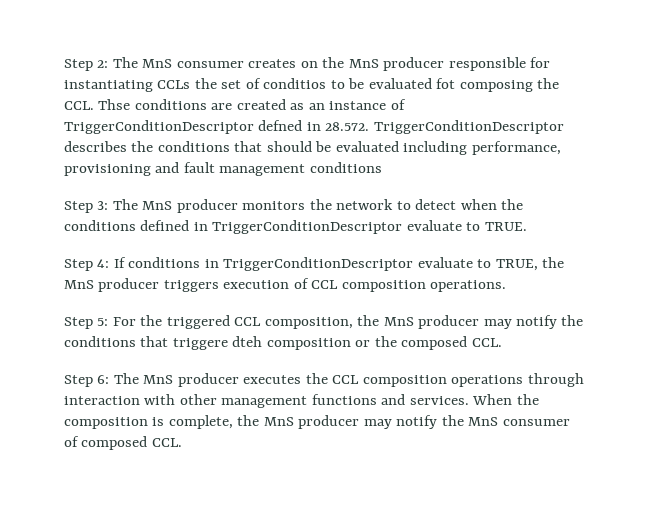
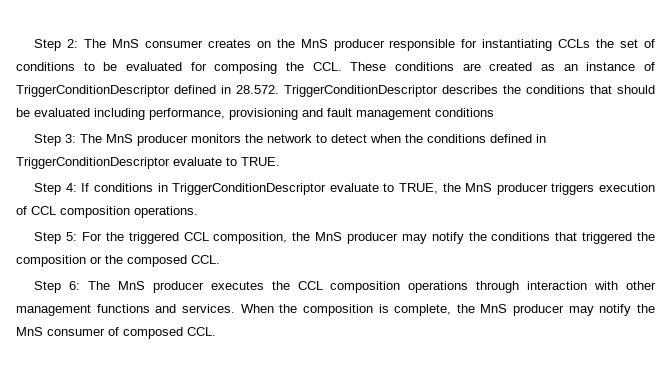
- Step 2: The MnS consumer creates on the MnS producer responsible for instantiating CCLs the set of conditios to be evaluated fot composing the CCL. Thse conditions are created as an instance of TriggerConditionDescriptor defned in 28.572. TriggerConditionDescriptor describes the conditions that should be evaluated including performance, provisioning and fault management conditions
+ Step 2: The MnS consumer creates on the MnS producer responsible for instantiating CCLs the set of conditions to be evaluated for composing the CCL. These conditions are created as an instance of TriggerConditionDescriptor defined in 28.572. TriggerConditionDescriptor describes the conditions that should be evaluated including performance, provisioning and fault management conditions
- Step 5: For the triggered CCL composition, the MnS producer may notify the conditions that triggere dteh composition or the composed CCL.
+ Step 5: For the triggered CCL composition, the MnS producer may notify the conditions that triggered the composition or the composed CCL.

